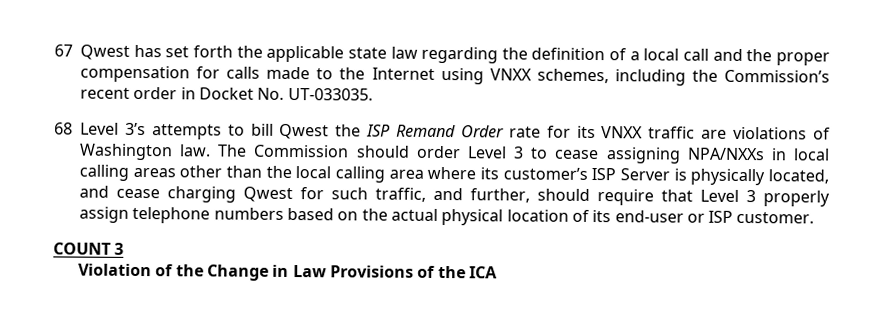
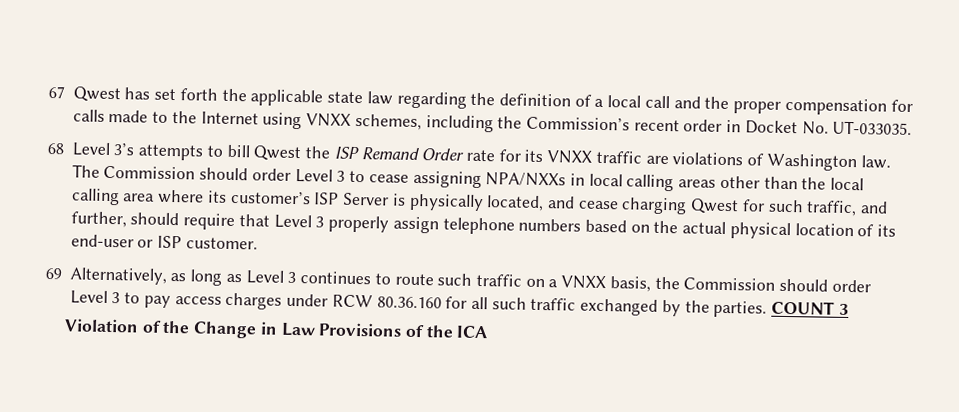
+ 69 Alternatively, as long as Level 3 continues to route such traffic on a VNXX basis, the Commission should order Level 3 to pay access charges under RCW 80.36.160 for all such traffic exchanged by the parties.

